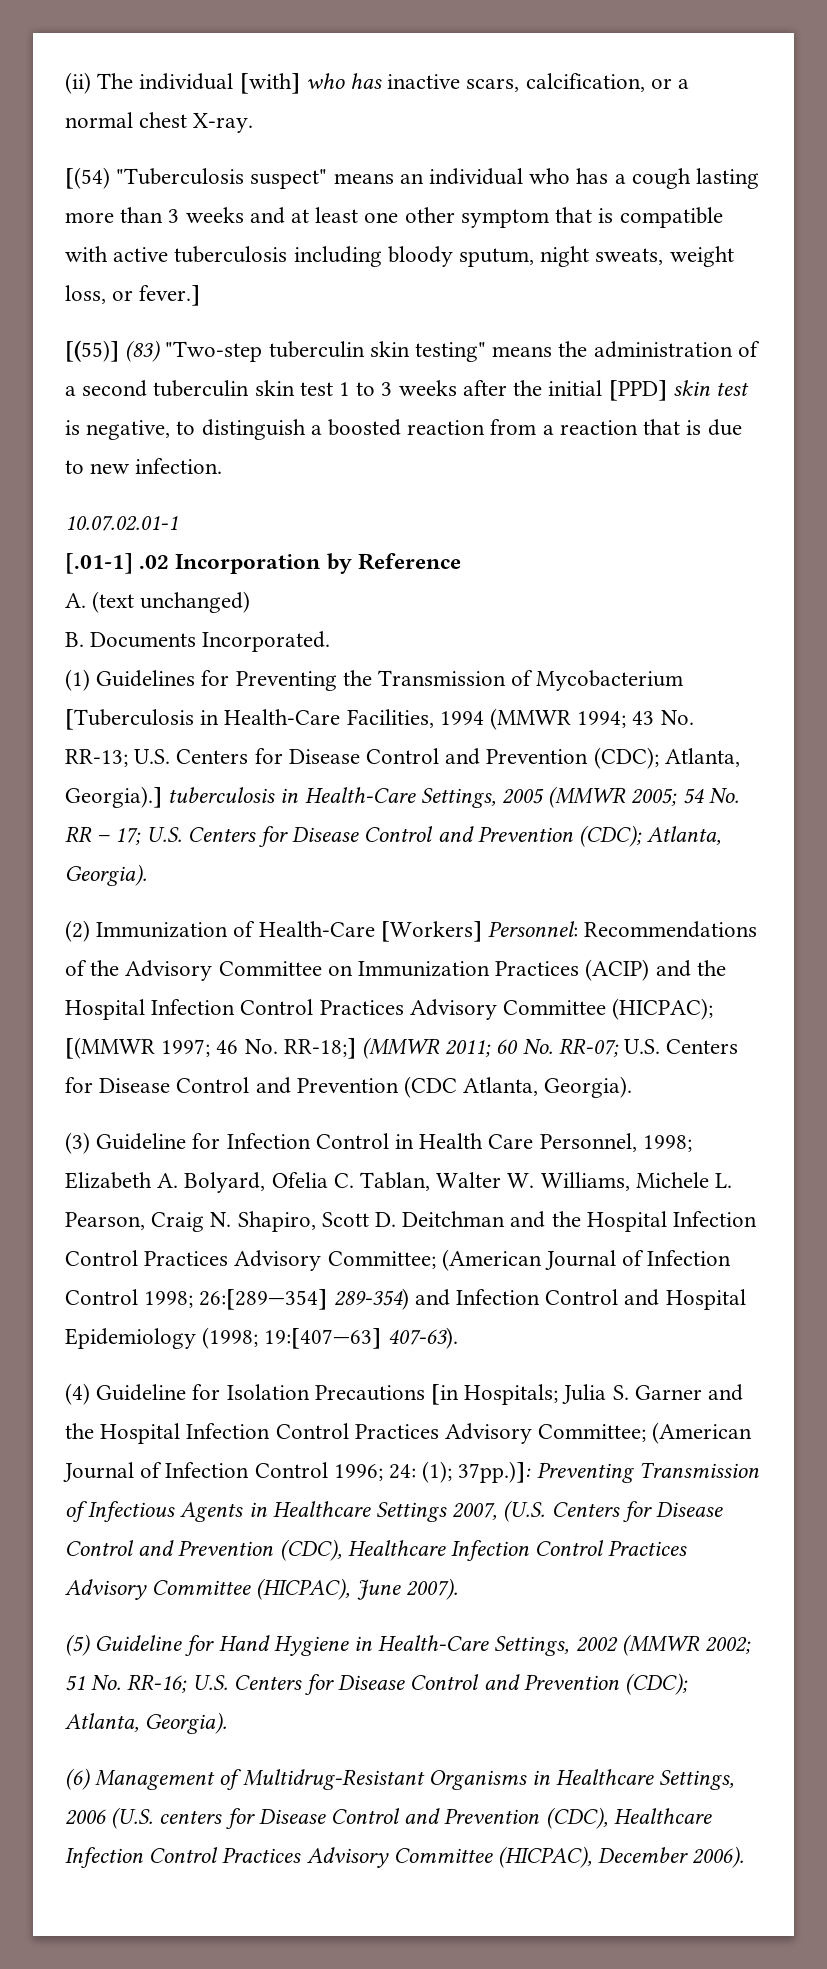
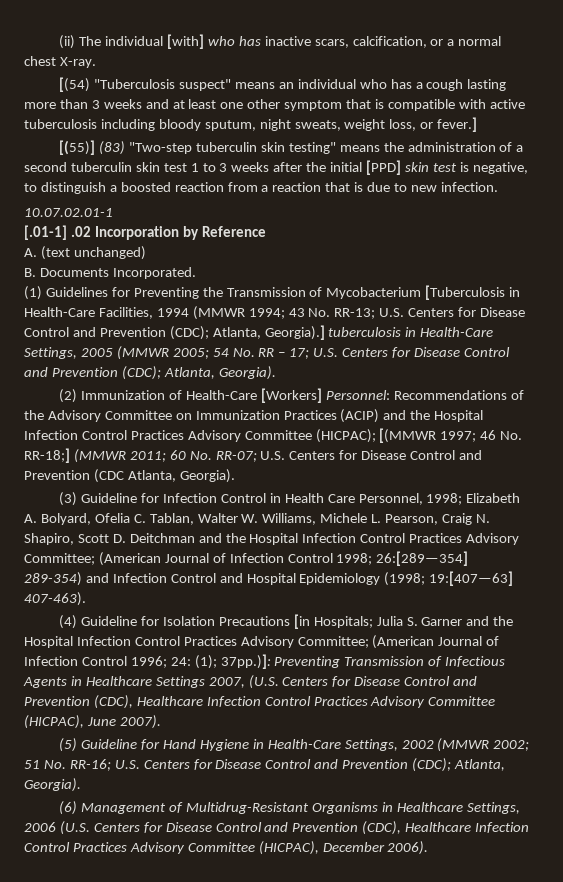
- (3) Guideline for Infection Control in Health Care Personnel, 1998; Elizabeth A. Bolyard, Ofelia C. Tablan, Walter W. Williams, Michele L. Pearson, Craig N. Shapiro, Scott D. Deitchman and the Hospital Infection Control Practices Advisory Committee; (American Journal of Infection Control 1998; 26:[289—354] 289-354) and Infection Control and Hospital Epidemiology (1998; 19:[407—63] 407-63).
+ (3) Guideline for Infection Control in Health Care Personnel, 1998; Elizabeth A. Bolyard, Ofelia C. Tablan, Walter W. Williams, Michele L. Pearson, Craig N. Shapiro, Scott D. Deitchman and the Hospital Infection Control Practices Advisory Committee; (American Journal of Infection Control 1998; 26:[289—354] 289-354) and Infection Control and Hospital Epidemiology (1998; 19:[407—63] 407-463).
- (6) Management of Multidrug-Resistant Organisms in Healthcare Settings, 2006 (U.S. centers for Disease Control and Prevention (CDC), Healthcare Infection Control Practices Advisory Committee (HICPAC), December 2006).
+ (6) Management of Multidrug-Resistant Organisms in Healthcare Settings, 2006 (U.S. Centers for Disease Control and Prevention (CDC), Healthcare Infection Control Practices Advisory Committee (HICPAC), December 2006).

